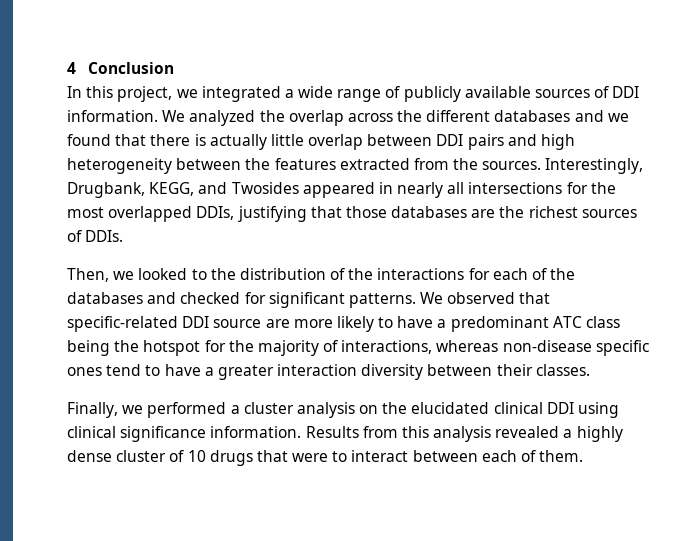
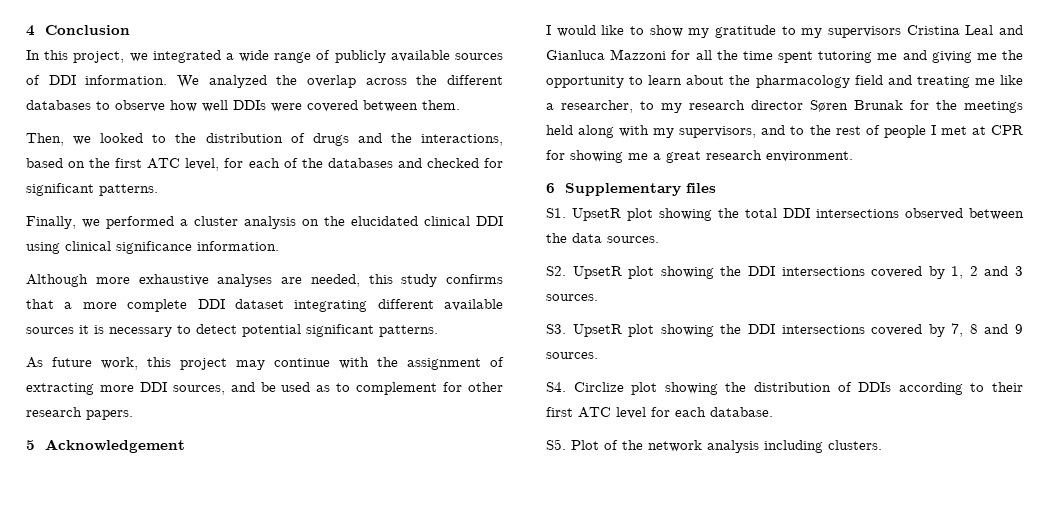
- We analyzed the overlap across the different databases and we found that there is actually little overlap between DDI pairs and high heterogeneity between the features extracted from the sources. Interestingly, Drugbank, KEGG, and Twosides appeared in nearly all intersections for the most overlapped DDIs, justifying that those databases are the richest sources of DDIs.
+ We analyzed the overlap across the different databases to observe how well DDIs were covered between them.
- Then, we looked to the distribution of the interactions for each of the databases and checked for significant patterns. We observed that specific-related DDI source are more likely to have a predominant ATC class being the hotspot for the majority of interactions, whereas non-disease specific ones tend to have a greater interaction diversity between their classes.
+ Then, we looked to the distribution of drugs and the interactions, based on the first ATC level, for each of the databases and checked for significant patterns.
- Finally, we performed a cluster analysis on the elucidated clinical DDI using clinical significance information. Results from this analysis revealed a highly dense cluster of 10 drugs that were to interact between each of them.
+ Finally, we performed a cluster analysis on the elucidated clinical DDI using clinical significance information.
+ Although more exhaustive analyses are needed, this study confirms that a more complete DDI dataset integrating different available sources it is necessary to detect potential significant patterns.
+ As future work, this project may continue with the assignment of extracting more DDI sources, and be used as to complement for other research papers.
+ 5 Acknowledgement
+ I would like to show my gratitude to my supervisors Cristina Leal and Gianluca Mazzoni for all the time spent tutoring me and giving me the opportunity to learn about the pharmacology field and treating me like a researcher, to my research director Søren Brunak for the meetings held along with my supervisors, and to the rest of people I met at CPR for showing me a great research environment.
+ 6 Supplementary files
+ S1. UpsetR plot showing the total DDI intersections observed between the data sources.
+ S2. UpsetR plot showing the DDI intersections covered by 1, 2 and 3 sources.
+ S3. UpsetR plot showing the DDI intersections covered by 7, 8 and 9 sources.
+ S4. Circlize plot showing the distribution of DDIs according to their first ATC level for each database.
+ S5. Plot of the network analysis including clusters.

